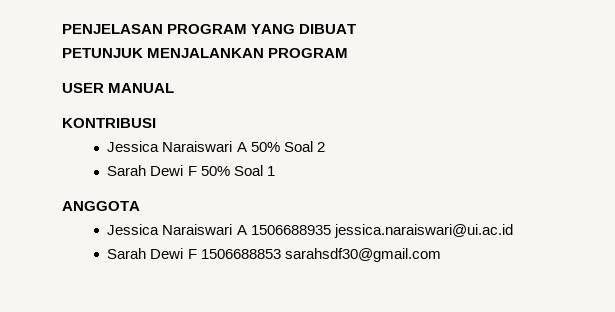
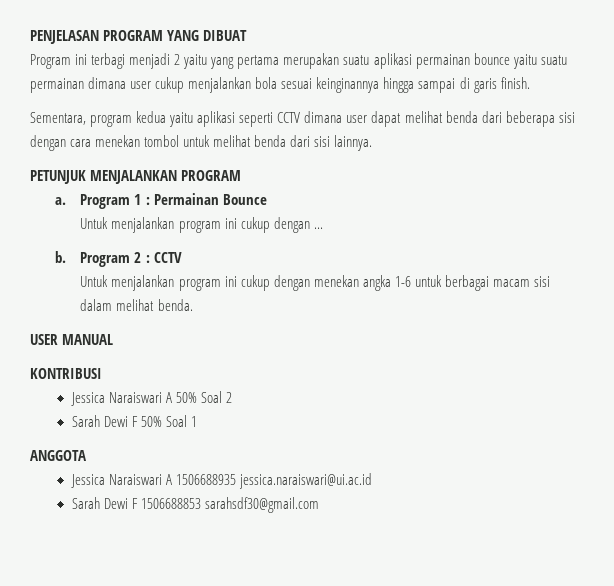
+ Program ini terbagi menjadi 2 yaitu yang pertama merupakan suatu aplikasi permainan bounce yaitu suatu permainan dimana user cukup menjalankan bola sesuai keinginannya hingga sampai di garis finish.
+ Sementara, program kedua yaitu aplikasi seperti CCTV dimana user dapat melihat benda dari beberapa sisi dengan cara menekan tombol untuk melihat benda dari sisi lainnya.
  PETUNJUK MENJALANKAN PROGRAM
+ a. Program 1 : Permainan Bounce
+ Untuk menjalankan program ini cukup dengan ...
+ b. Program 2 : CCTV
+ Untuk menjalankan program ini cukup dengan menekan angka 1-6 untuk berbagai macam sisi dalam melihat benda.

